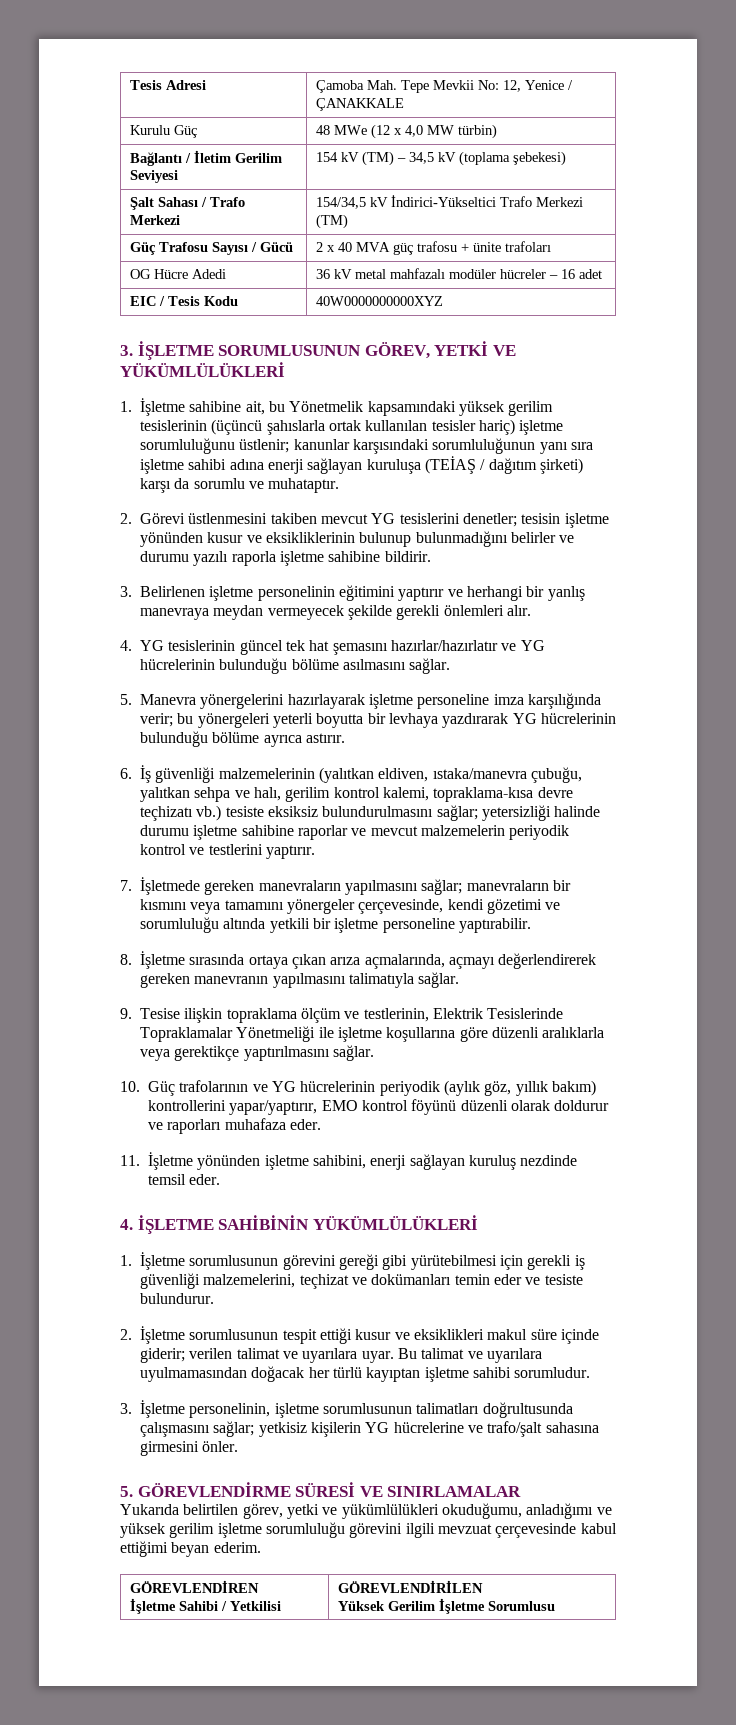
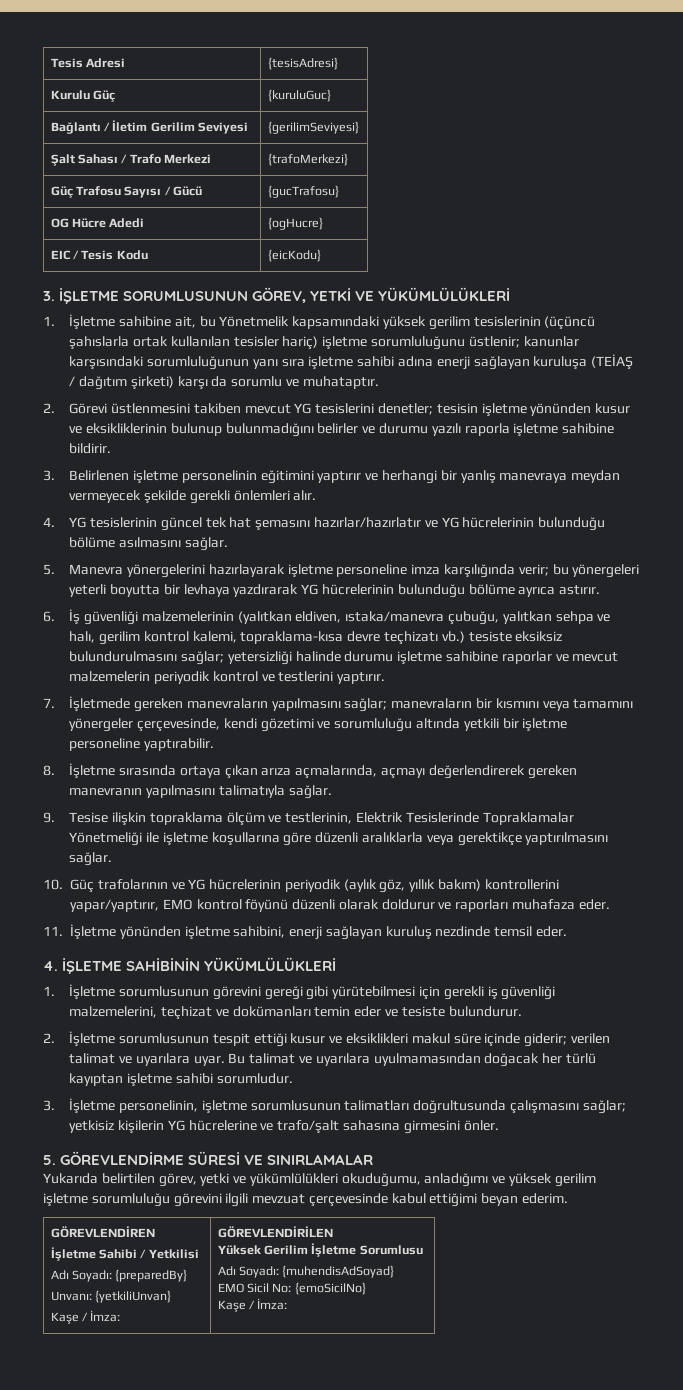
- Tesis Adresi | Çamoba Mah. Tepe Mevkii No: 12, Yenice / ÇANAKKALE
- Kurulu Güç | 48 MWe (12 x 4,0 MW türbin)
+ Tesis Adresi | {tesisAdresi}
+ Kurulu Güç | {kuruluGuc}
- Bağlantı / İletim Gerilim Seviyesi | 154 kV (TM) – 34,5 kV (toplama şebekesi)
+ Bağlantı / İletim Gerilim Seviyesi | {gerilimSeviyesi}
- Şalt Sahası / Trafo Merkezi | 154/34,5 kV İndirici-Yükseltici Trafo Merkezi (TM)
+ Şalt Sahası / Trafo Merkezi | {trafoMerkezi}
- Güç Trafosu Sayısı / Gücü | 2 x 40 MVA güç trafosu + ünite trafoları
- OG Hücre Adedi | 36 kV metal mahfazalı modüler hücreler – 16 adet
+ Güç Trafosu Sayısı / Gücü | {gucTrafosu}
+ OG Hücre Adedi | {ogHucre}
- EIC / Tesis Kodu | 40W0000000000XYZ
+ EIC / Tesis Kodu | {eicKodu}
  GÖREVLENDİREN
- İşletme Sahibi / Yetkilisi | GÖREVLENDİRİLEN
+ İşletme Sahibi / Yetkilisi
+ Adı Soyadı: {preparedBy}
+ Unvanı: {yetkiliUnvan}
+ Kaşe / İmza: | GÖREVLENDİRİLEN
  Yüksek Gerilim İşletme Sorumlusu
+ Adı Soyadı: {muhendisAdSoyad}
+ EMO Sicil No: {emoSicilNo}
+ Kaşe / İmza:

